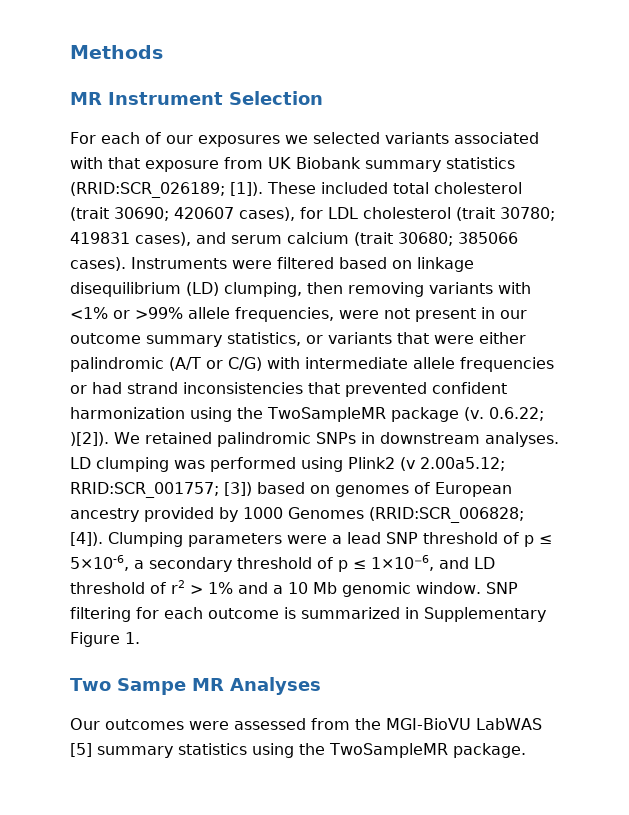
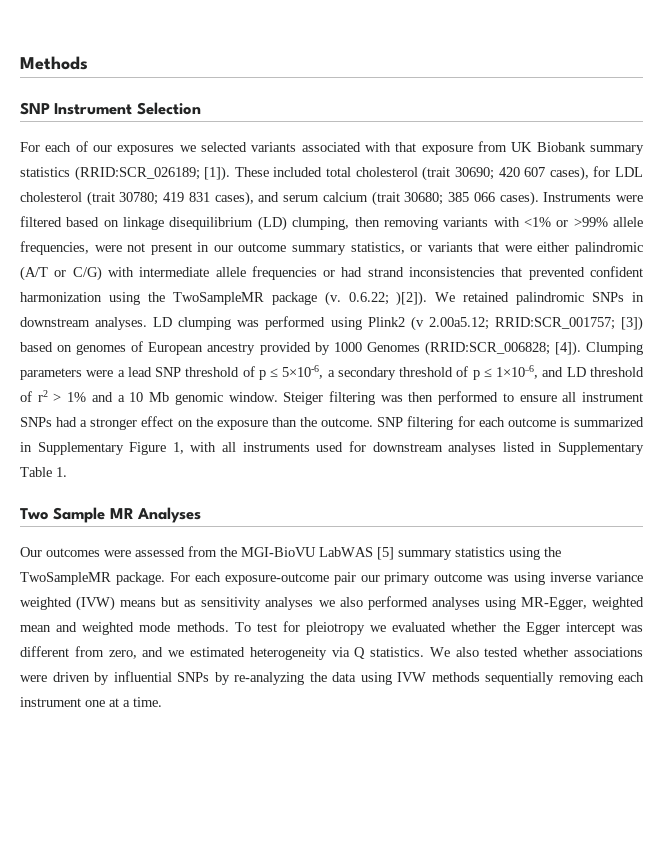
- MR Instrument Selection
+ SNP Instrument Selection
- These included total cholesterol (trait 30690; 420607 cases), for LDL cholesterol (trait 30780; 419831 cases), and serum calcium (trait 30680; 385066 cases).
+ These included total cholesterol (trait 30690; 420 607 cases), for LDL cholesterol (trait 30780; 419 831 cases), and serum calcium (trait 30680; 385 066 cases).
+ Steiger filtering was then performed to ensure all instrument SNPs had a stronger effect on the exposure than the outcome.
- SNP filtering for each outcome is summarized in Supplementary Figure 1.
+ SNP filtering for each outcome is summarized in Supplementary Figure 1, with all instruments used for downstream analyses listed in Supplementary Table 1.
- Two Sampe MR Analyses
+ Two Sample MR Analyses
+ For each exposure-outcome pair our primary outcome was using inverse variance weighted (IVW) means but as sensitivity analyses we also performed analyses using MR-Egger, weighted mean and weighted mode methods. To test for pleiotropy we evaluated whether the Egger intercept was different from zero, and we estimated heterogeneity via Q statistics. We also tested whether associations were driven by influential SNPs by re-analyzing the data using IVW methods sequentially removing each instrument one at a time.

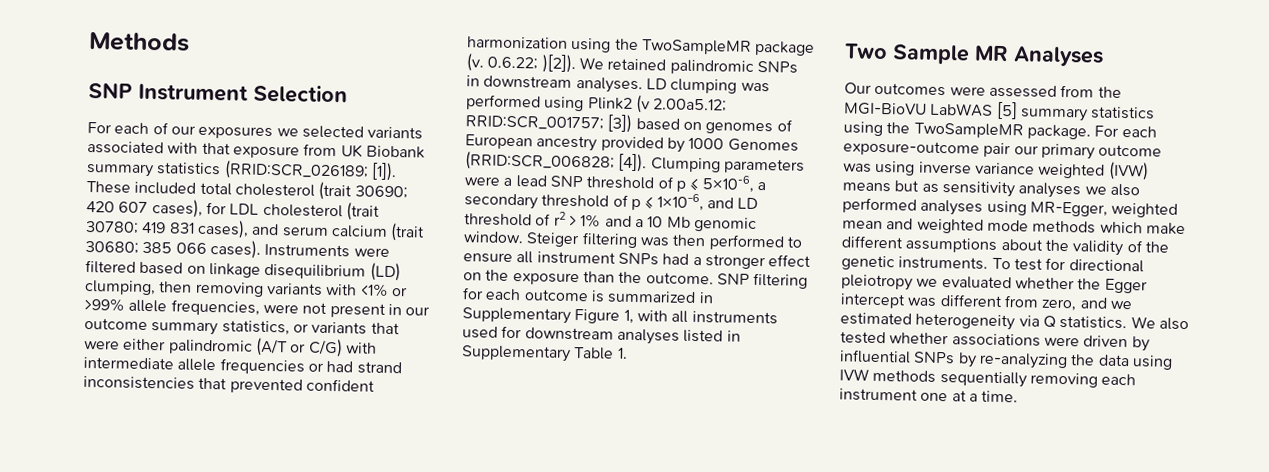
- For each exposure-outcome pair our primary outcome was using inverse variance weighted (IVW) means but as sensitivity analyses we also performed analyses using MR-Egger, weighted mean and weighted mode methods.
+ For each exposure-outcome pair our primary outcome was using inverse variance weighted (IVW) means but as sensitivity analyses we also performed analyses using MR-Egger, weighted mean and weighted mode methods which make different assumptions about the validity of the genetic instruments.
- To test for pleiotropy we evaluated whether the Egger intercept was different from zero, and we estimated heterogeneity via Q statistics.
+ To test for directional pleiotropy we evaluated whether the Egger intercept was different from zero, and we estimated heterogeneity via Q statistics.

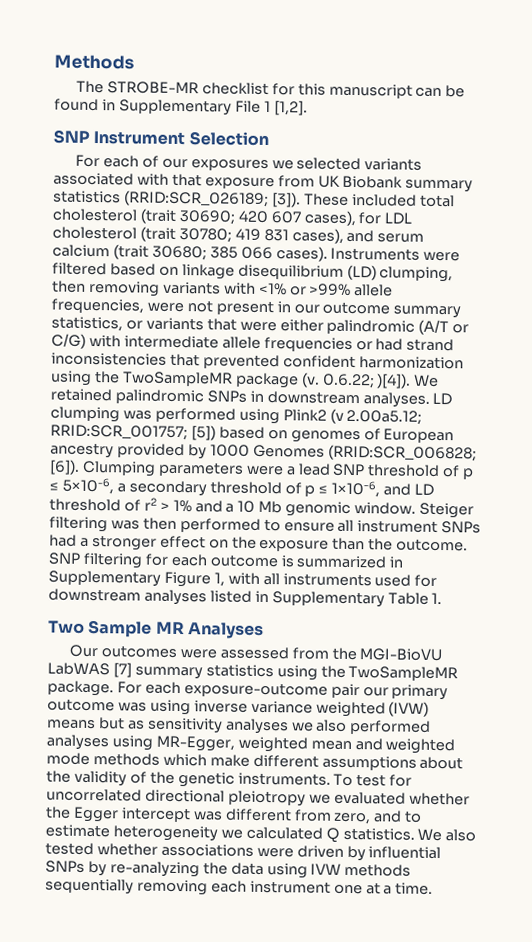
+ The STROBE-MR checklist for this manuscript can be found in Supplementary File 1 [1,2].
- For each of our exposures we selected variants associated with that exposure from UK Biobank summary statistics (RRID:SCR_026189; [1]).
+ For each of our exposures we selected variants associated with that exposure from UK Biobank summary statistics (RRID:SCR_026189; [3]).
- 0.6.22; )[2]).
+ 0.6.22; )[4]).
- LD clumping was performed using Plink2 (v 2.00a5.12; RRID:SCR_001757; [3]) based on genomes of European ancestry provided by 1000 Genomes (RRID:SCR_006828; [4]).
+ LD clumping was performed using Plink2 (v 2.00a5.12; RRID:SCR_001757; [5]) based on genomes of European ancestry provided by 1000 Genomes (RRID:SCR_006828; [6]).
- Our outcomes were assessed from the MGI-BioVU LabWAS [5] summary statistics using the TwoSampleMR package.
+ Our outcomes were assessed from the MGI-BioVU LabWAS [7] summary statistics using the TwoSampleMR package.
- To test for directional pleiotropy we evaluated whether the Egger intercept was different from zero, and we estimated heterogeneity via Q statistics.
+ To test for uncorrelated directional pleiotropy we evaluated whether the Egger intercept was different from zero, and to estimate heterogeneity we calculated Q statistics.

